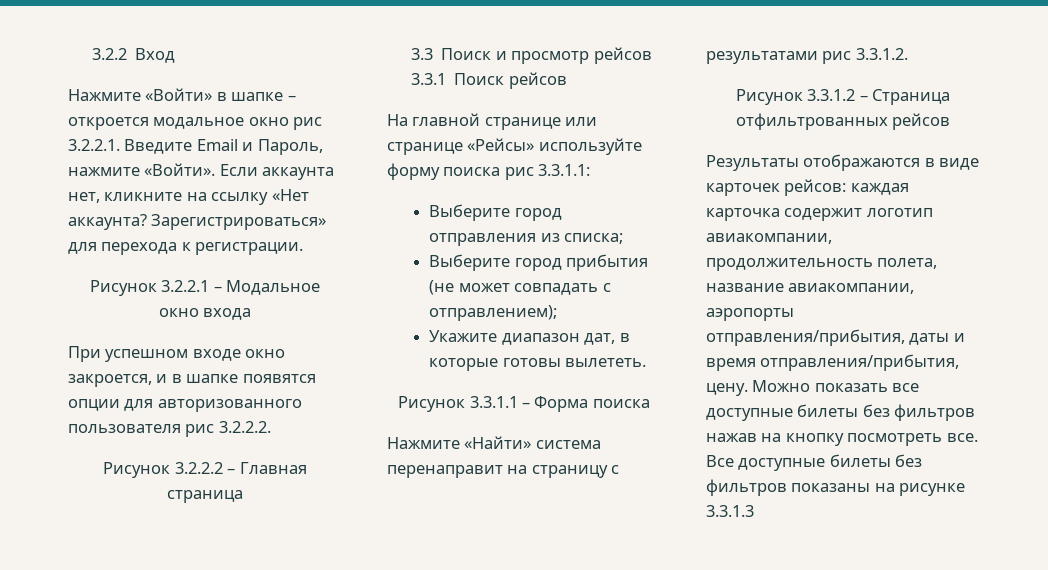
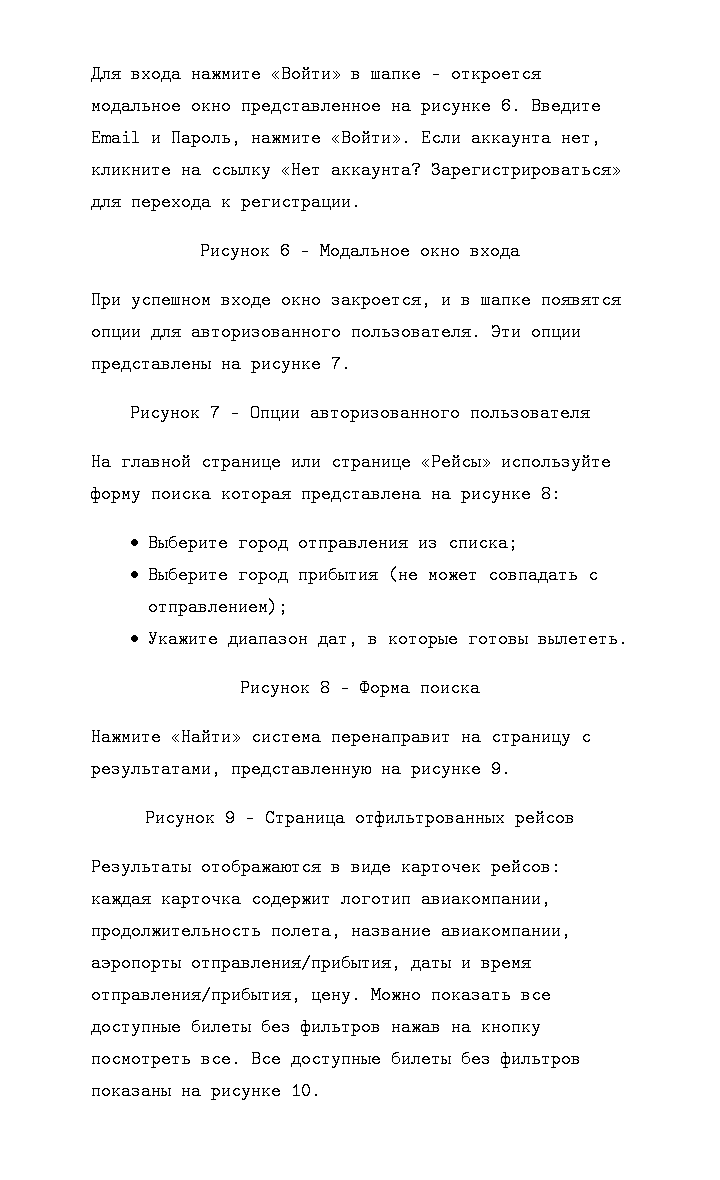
- 3.2.2 Вход
- Нажмите «Войти» в шапке – откроется модальное окно рис 3.2.2.1. Введите Email и Пароль, нажмите «Войти».
+ Для входа нажмите «Войти» в шапке – откроется модальное окно представленное на рисунке 6. Введите Email и Пароль, нажмите «Войти».
- Рисунок 3.2.2.1 – Модальное окно входа
+ Рисунок 6 – Модальное окно входа
- При успешном входе окно закроется, и в шапке появятся опции для авторизованного пользователя рис 3.2.2.2.
- Рисунок 3.2.2.2 – Главная страница
- 3.3 Поиск и просмотр рейсов
- 3.3.1 Поиск рейсов
+ При успешном входе окно закроется, и в шапке появятся опции для авторизованного пользователя. Эти опции представлены на рисунке 7.
+ Рисунок 7 – Опции авторизованного пользователя
- На главной странице или странице «Рейсы» используйте форму поиска рис 3.3.1.1:
+ На главной странице или странице «Рейсы» используйте форму поиска которая представлена на рисунке 8:
- Рисунок 3.3.1.1 – Форма поиска
+ Рисунок 8 – Форма поиска
- Нажмите «Найти» система перенаправит на страницу с результатами рис 3.3.1.2.
- Рисунок 3.3.1.2 – Страница отфильтрованных рейсов
+ Нажмите «Найти» система перенаправит на страницу с результатами, представленную на рисунке 9.
+ Рисунок 9 – Страница отфильтрованных рейсов
- Все доступные билеты без фильтров показаны на рисунке 3.3.1.3
+ Все доступные билеты без фильтров показаны на рисунке 10.

